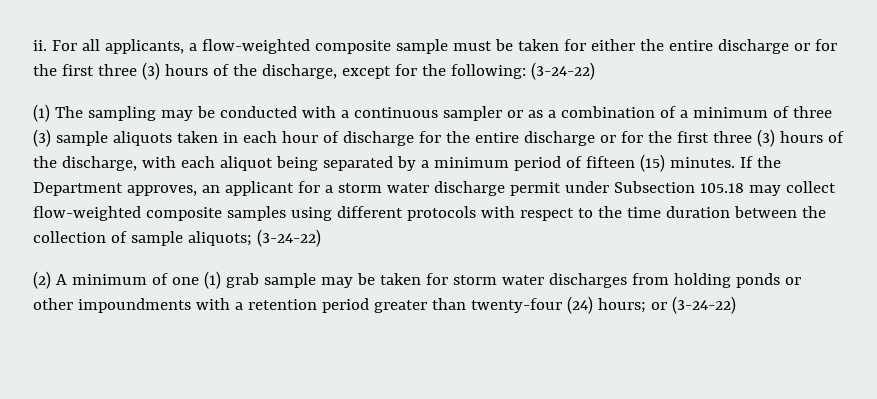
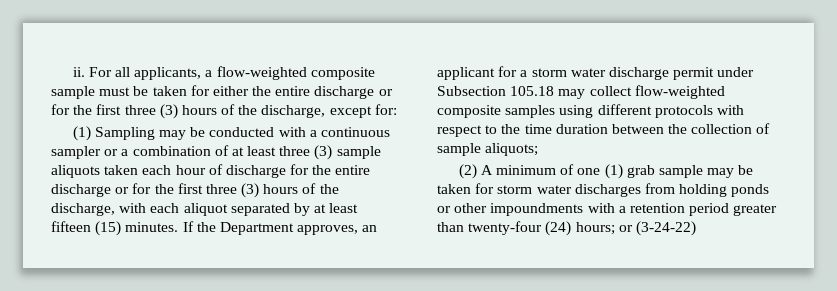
- For all applicants, a flow-weighted composite sample must be taken for either the entire discharge or for the first three (3) hours of the discharge, except for the following: (3-24-22)
- (1) The sampling may be conducted with a continuous sampler or as a combination of a minimum of three (3) sample aliquots taken in each hour of discharge for the entire discharge or for the first three (3) hours of the discharge, with each aliquot being separated by a minimum period of fifteen (15) minutes.
+ For all applicants, a flow-weighted composite sample must be taken for either the entire discharge or for the first three (3) hours of the discharge, except for:
+ (1) Sampling may be conducted with a continuous sampler or a combination of at least three (3) sample aliquots taken each hour of discharge for the entire discharge or for the first three (3) hours of the discharge, with each aliquot separated by at least fifteen (15) minutes.
- If the Department approves, an applicant for a storm water discharge permit under Subsection 105.18 may collect flow-weighted composite samples using different protocols with respect to the time duration between the collection of sample aliquots; (3-24-22)
+ If the Department approves, an applicant for a storm water discharge permit under Subsection 105.18 may collect flow-weighted composite samples using different protocols with respect to the time duration between the collection of sample aliquots;

